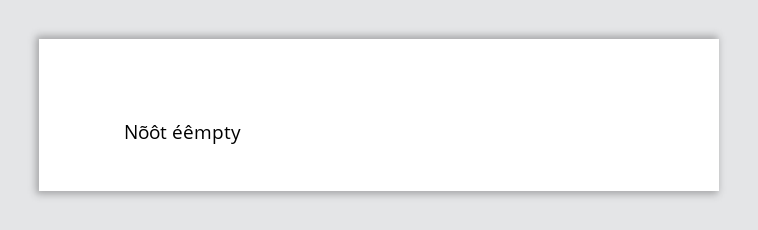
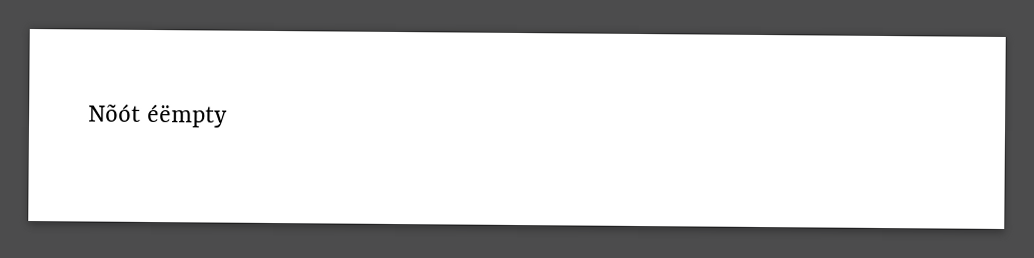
- Nõôt éêmpty
+ Nõót éëmpty

